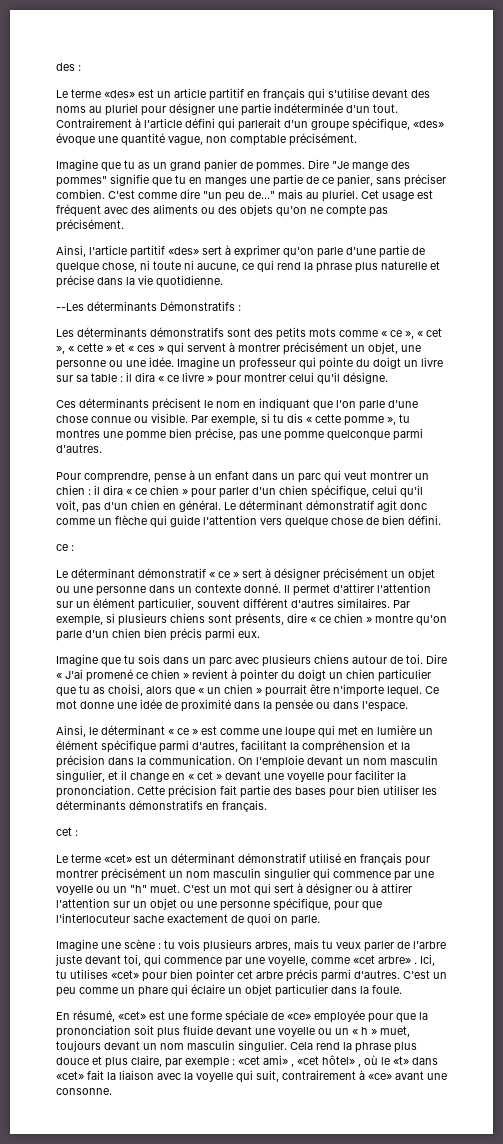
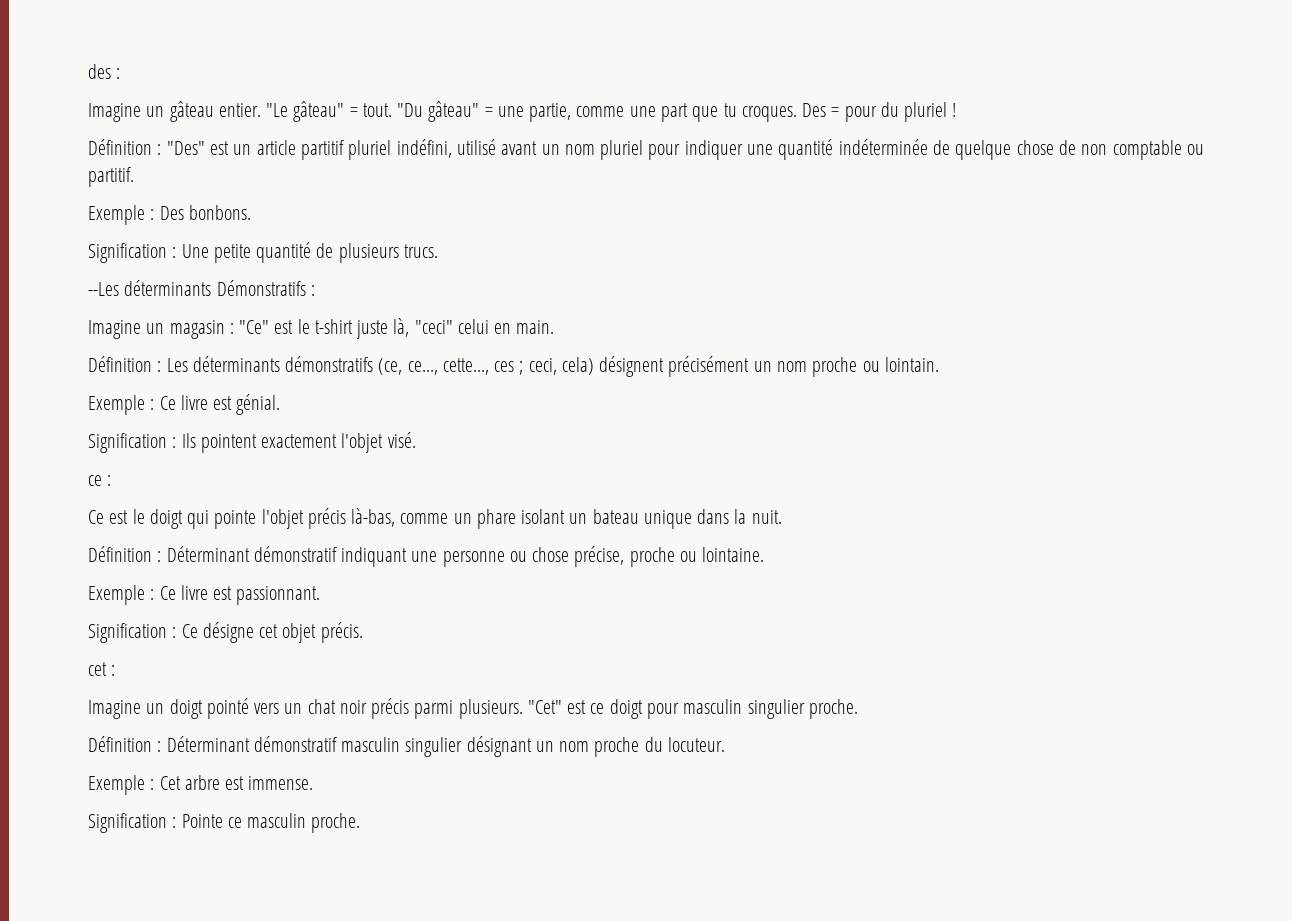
- Le terme «des» est un article partitif en français qui s'utilise devant des noms au pluriel pour désigner une partie indéterminée d'un tout. Contrairement à l'article défini qui parlerait d'un groupe spécifique, «des» évoque une quantité vague, non comptable précisément.
- Imagine que tu as un grand panier de pommes. Dire "Je mange des pommes" signifie que tu en manges une partie de ce panier, sans préciser combien. C'est comme dire "un peu de..." mais au pluriel. Cet usage est fréquent avec des aliments ou des objets qu'on ne compte pas précisément.
- Ainsi, l'article partitif «des» sert à exprimer qu'on parle d'une partie de quelque chose, ni toute ni aucune, ce qui rend la phrase plus naturelle et précise dans la vie quotidienne.
+ Imagine un gâteau entier. "Le gâteau" = tout. "Du gâteau" = une partie, comme une part que tu croques. Des = pour du pluriel !
+ Définition : "Des" est un article partitif pluriel indéfini, utilisé avant un nom pluriel pour indiquer une quantité indéterminée de quelque chose de non comptable ou partitif.
+ Exemple : Des bonbons.
+ Signification : Une petite quantité de plusieurs trucs.
  --Les déterminants Démonstratifs :
- Les déterminants démonstratifs sont des petits mots comme « ce », « cet », « cette » et « ces » qui servent à montrer précisément un objet, une personne ou une idée. Imagine un professeur qui pointe du doigt un livre sur sa table : il dira « ce livre » pour montrer celui qu'il désigne.
- Ces déterminants précisent le nom en indiquant que l'on parle d'une chose connue ou visible. Par exemple, si tu dis « cette pomme », tu montres une pomme bien précise, pas une pomme quelconque parmi d'autres.
- Pour comprendre, pense à un enfant dans un parc qui veut montrer un chien : il dira « ce chien » pour parler d'un chien spécifique, celui qu'il voit, pas d'un chien en général. Le déterminant démonstratif agit donc comme un flèche qui guide l'attention vers quelque chose de bien défini.
+ Imagine un magasin : "Ce" est le t-shirt juste là, "ceci" celui en main.
+ Définition : Les déterminants démonstratifs (ce, ce..., cette..., ces ; ceci, cela) désignent précisément un nom proche ou lointain.
+ Exemple : Ce livre est génial.
+ Signification : Ils pointent exactement l'objet visé.
  ce :
- Le déterminant démonstratif « ce » sert à désigner précisément un objet ou une personne dans un contexte donné. Il permet d'attirer l'attention sur un élément particulier, souvent différent d'autres similaires. Par exemple, si plusieurs chiens sont présents, dire « ce chien » montre qu'on parle d'un chien bien précis parmi eux.
- Imagine que tu sois dans un parc avec plusieurs chiens autour de toi. Dire « J'ai promené ce chien » revient à pointer du doigt un chien particulier que tu as choisi, alors que « un chien » pourrait être n'importe lequel. Ce mot donne une idée de proximité dans la pensée ou dans l'espace.
- Ainsi, le déterminant « ce » est comme une loupe qui met en lumière un élément spécifique parmi d'autres, facilitant la compréhension et la précision dans la communication. On l'emploie devant un nom masculin singulier, et il change en « cet » devant une voyelle pour faciliter la prononciation. Cette précision fait partie des bases pour bien utiliser les déterminants démonstratifs en français.
+ Ce est le doigt qui pointe l'objet précis là-bas, comme un phare isolant un bateau unique dans la nuit.
+ Définition : Déterminant démonstratif indiquant une personne ou chose précise, proche ou lointaine.
+ Exemple : Ce livre est passionnant.
+ Signification : Ce désigne cet objet précis.
  cet :
- Le terme «cet» est un déterminant démonstratif utilisé en français pour montrer précisément un nom masculin singulier qui commence par une voyelle ou un "h" muet. C'est un mot qui sert à désigner ou à attirer l'attention sur un objet ou une personne spécifique, pour que l'interlocuteur sache exactement de quoi on parle.
- Imagine une scène : tu vois plusieurs arbres, mais tu veux parler de l'arbre juste devant toi, qui commence par une voyelle, comme «cet arbre» . Ici, tu utilises «cet» pour bien pointer cet arbre précis parmi d'autres. C'est un peu comme un phare qui éclaire un objet particulier dans la foule.
- En résumé, «cet» est une forme spéciale de «ce» employée pour que la prononciation soit plus fluide devant une voyelle ou un « h » muet, toujours devant un nom masculin singulier. Cela rend la phrase plus douce et plus claire, par exemple : «cet ami» , «cet hôtel» , où le «t» dans «cet» fait la liaison avec la voyelle qui suit, contrairement à «ce» avant une consonne.
+ Imagine un doigt pointé vers un chat noir précis parmi plusieurs. "Cet" est ce doigt pour masculin singulier proche.
+ Définition : Déterminant démonstratif masculin singulier désignant un nom proche du locuteur.
+ Exemple : Cet arbre est immense.
+ Signification : Pointe ce masculin proche.

